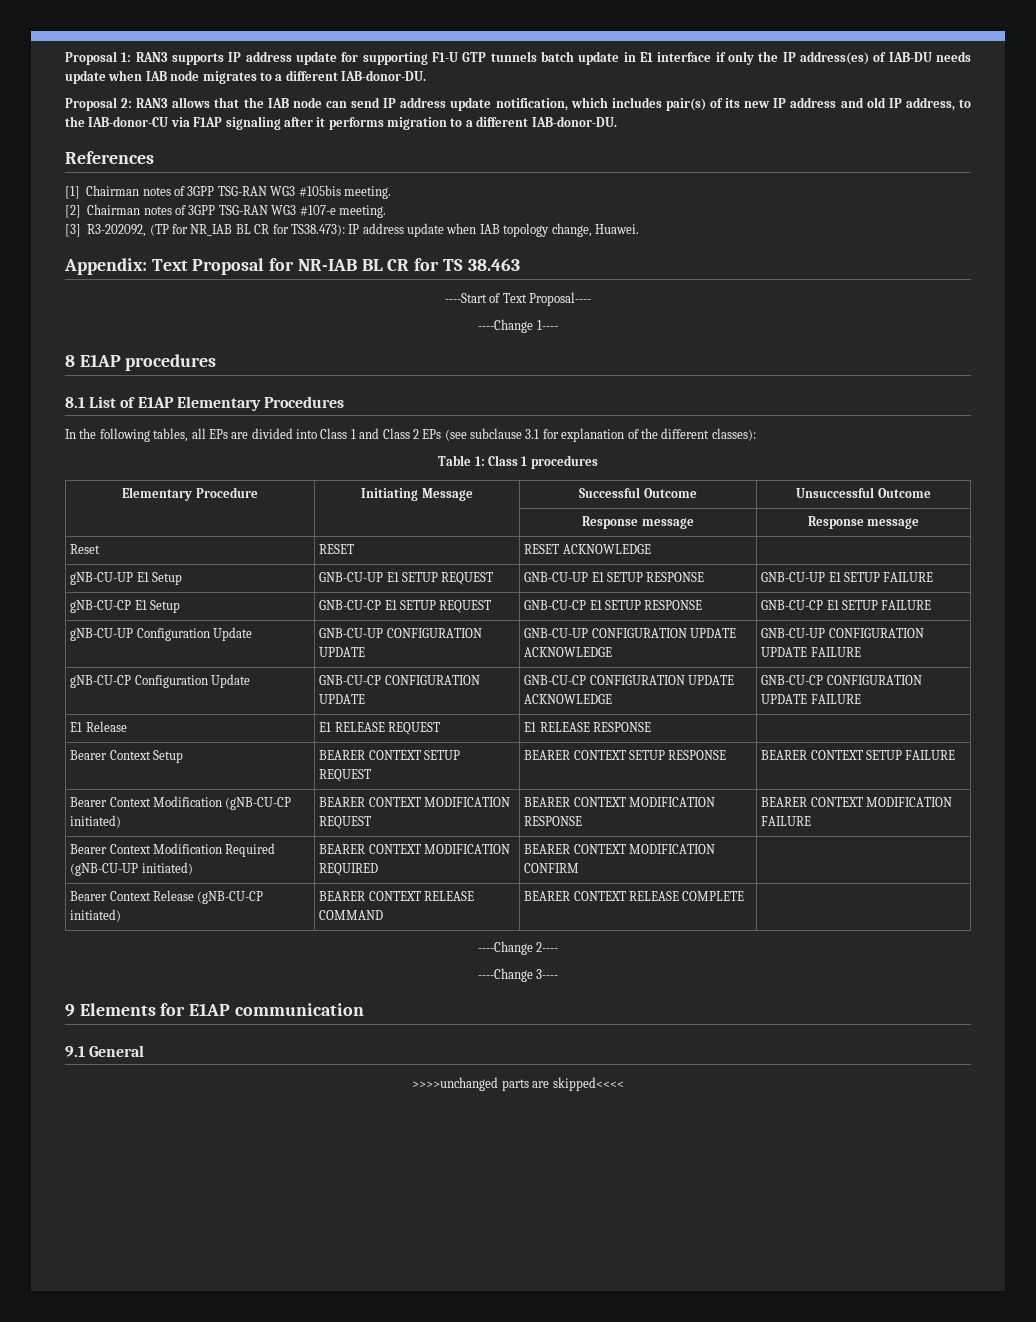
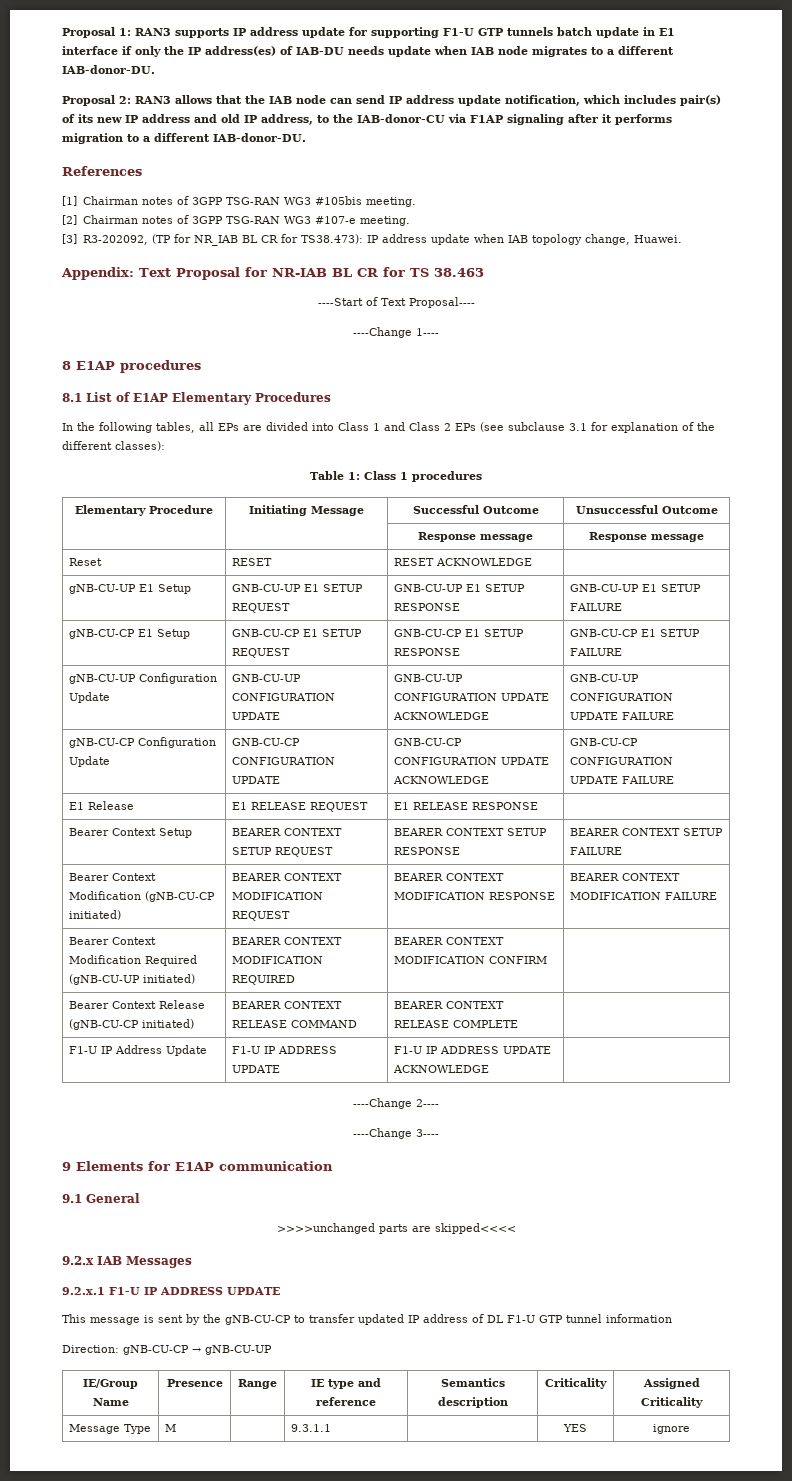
+ F1-U IP Address Update | F1-U IP ADDRESS UPDATE | F1-U IP ADDRESS UPDATE ACKNOWLEDGE |
+ 9.2.x IAB Messages
+ 9.2.x.1 F1-U IP ADDRESS UPDATE
+ This message is sent by the gNB-CU-CP to transfer updated IP address of DL F1-U GTP tunnel information
+ Direction: gNB-CU-CP → gNB-CU-UP
+ IE/Group Name | Presence | Range | IE type and reference | Semantics description | Criticality | Assigned Criticality
+ Message Type | M | | 9.3.1.1 | | YES | ignore

